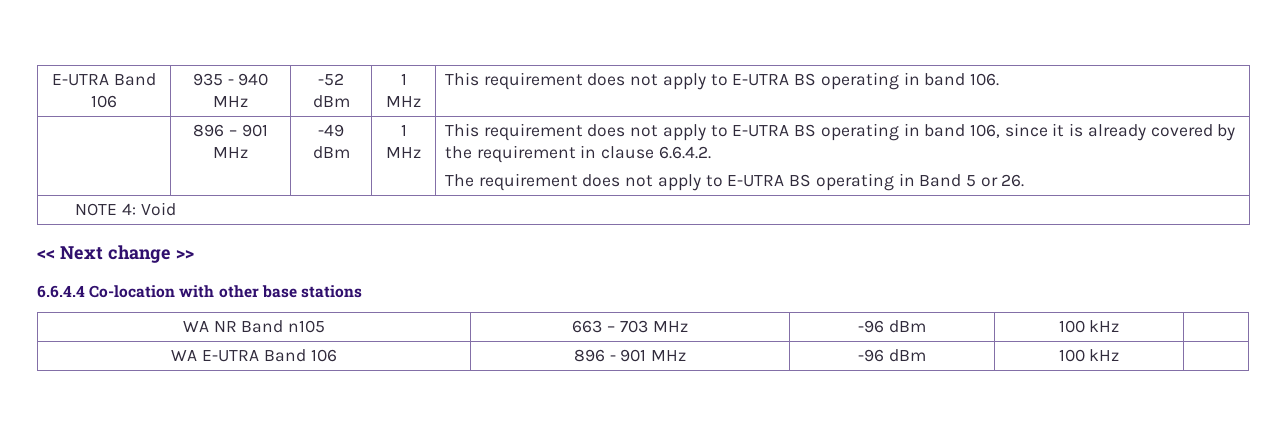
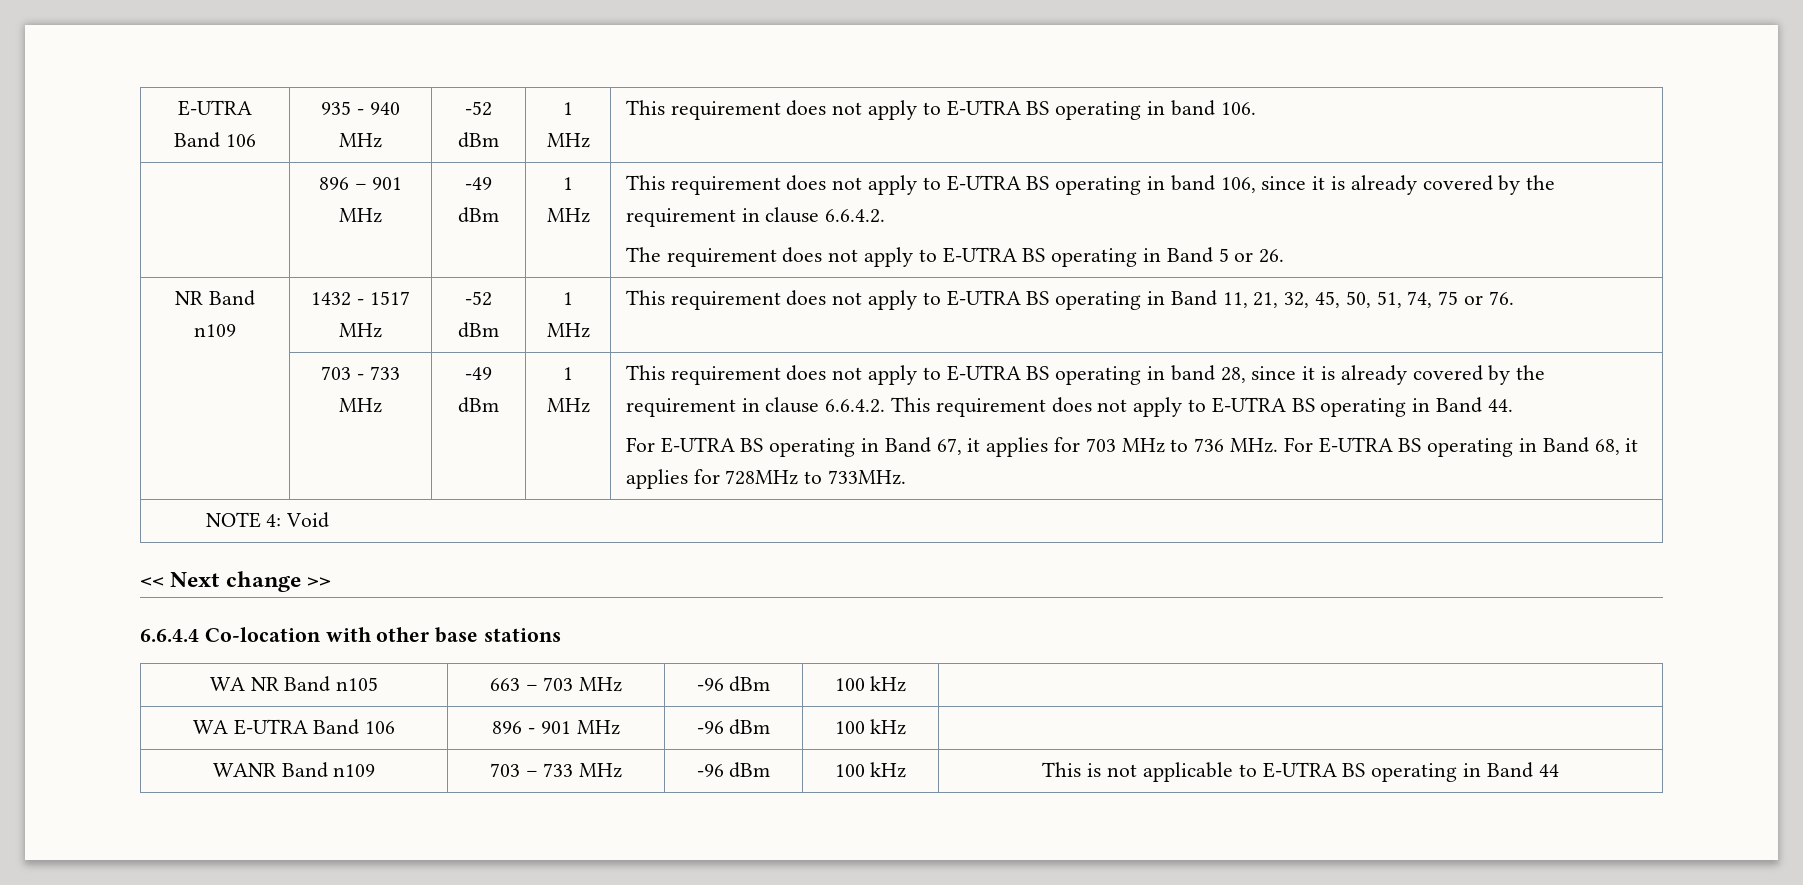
+ NR Band n109 | 1432 - 1517 MHz | -52 dBm | 1 MHz | This requirement does not apply to E-UTRA BS operating in Band 11, 21, 32, 45, 50, 51, 74, 75 or 76.
+ | 703 - 733 MHz | -49 dBm | 1 MHz | This requirement does not apply to E-UTRA BS operating in band 28, since it is already covered by the requirement in clause 6.6.4.2. This requirement does not apply to E-UTRA BS operating in Band 44.
+ For E-UTRA BS operating in Band 67, it applies for 703 MHz to 736 MHz. For E-UTRA BS operating in Band 68, it applies for 728MHz to 733MHz.
+ WANR Band n109 | 703 – 733 MHz | -96 dBm | 100 kHz | This is not applicable to E-UTRA BS operating in Band 44

